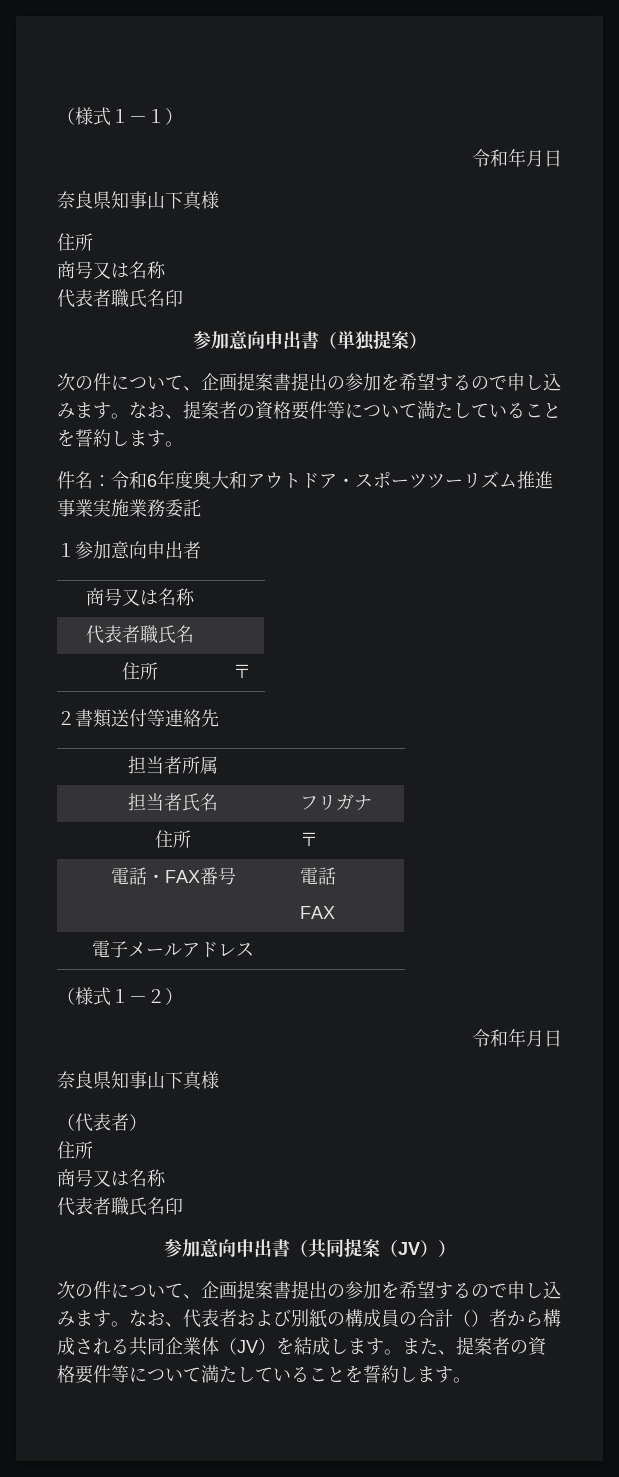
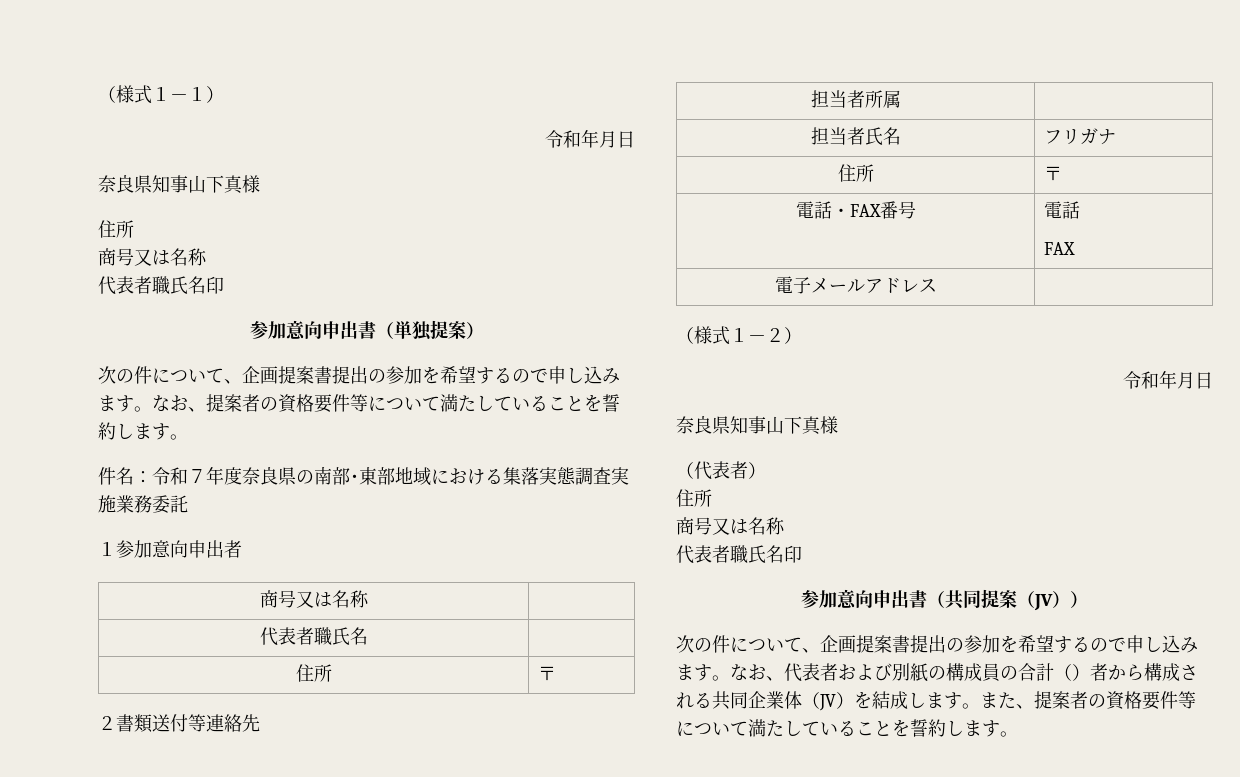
- 件名：令和6年度奥大和アウトドア・スポーツツーリズム推進事業実施業務委託
+ 件名：令和７年度奈良県の南部･東部地域における集落実態調査実施業務委託

